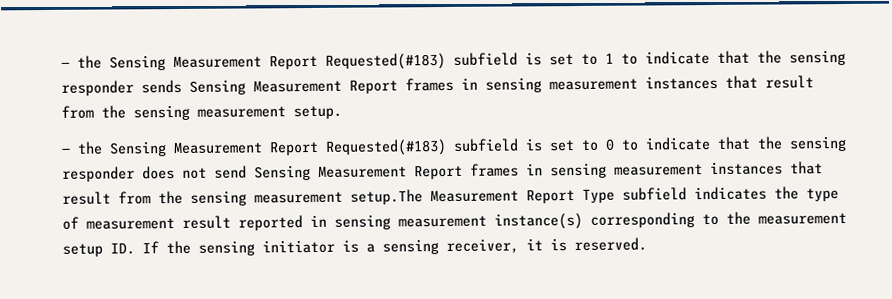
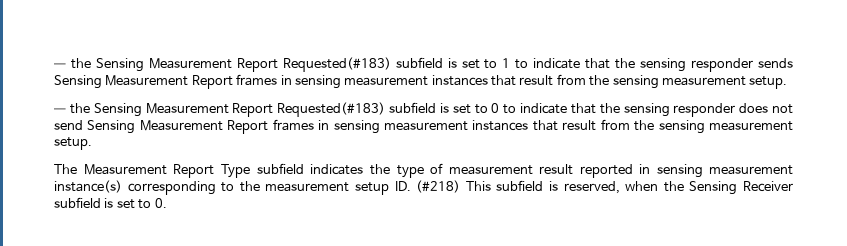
- — the Sensing Measurement Report Requested(#183) subfield is set to 0 to indicate that the sensing responder does not send Sensing Measurement Report frames in sensing measurement instances that result from the sensing measurement setup.The Measurement Report Type subfield indicates the type of measurement result reported in sensing measurement instance(s) corresponding to the measurement setup ID. If the sensing initiator is a sensing receiver, it is reserved.
+ — the Sensing Measurement Report Requested(#183) subfield is set to 0 to indicate that the sensing responder does not send Sensing Measurement Report frames in sensing measurement instances that result from the sensing measurement setup.
+ The Measurement Report Type subfield indicates the type of measurement result reported in sensing measurement instance(s) corresponding to the measurement setup ID. (#218) This subfield is reserved, when the Sensing Receiver subfield is set to 0.

